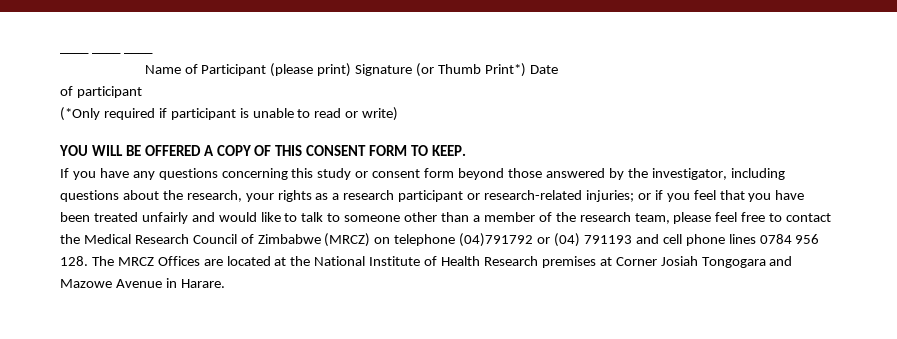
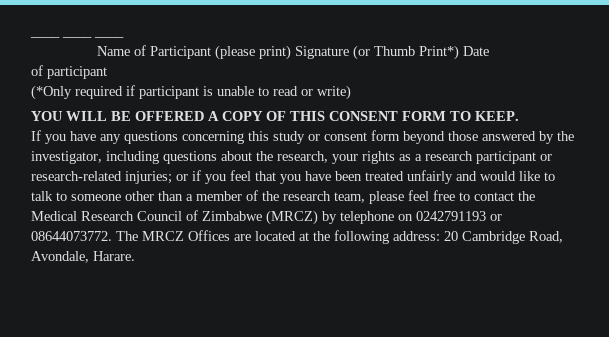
- or if you feel that you have been treated unfairly and would like to talk to someone other than a member of the research team, please feel free to contact the Medical Research Council of Zimbabwe (MRCZ) on telephone (04)791792 or (04) 791193 and cell phone lines 0784 956 128. The MRCZ Offices are located at the National Institute of Health Research premises at Corner Josiah Tongogara and Mazowe Avenue in Harare.
+ or if you feel that you have been treated unfairly and would like to talk to someone other than a member of the research team, please feel free to contact the Medical Research Council of Zimbabwe (MRCZ) by telephone on 0242791193 or 08644073772. The MRCZ Offices are located at the following address: 20 Cambridge Road, Avondale, Harare.

